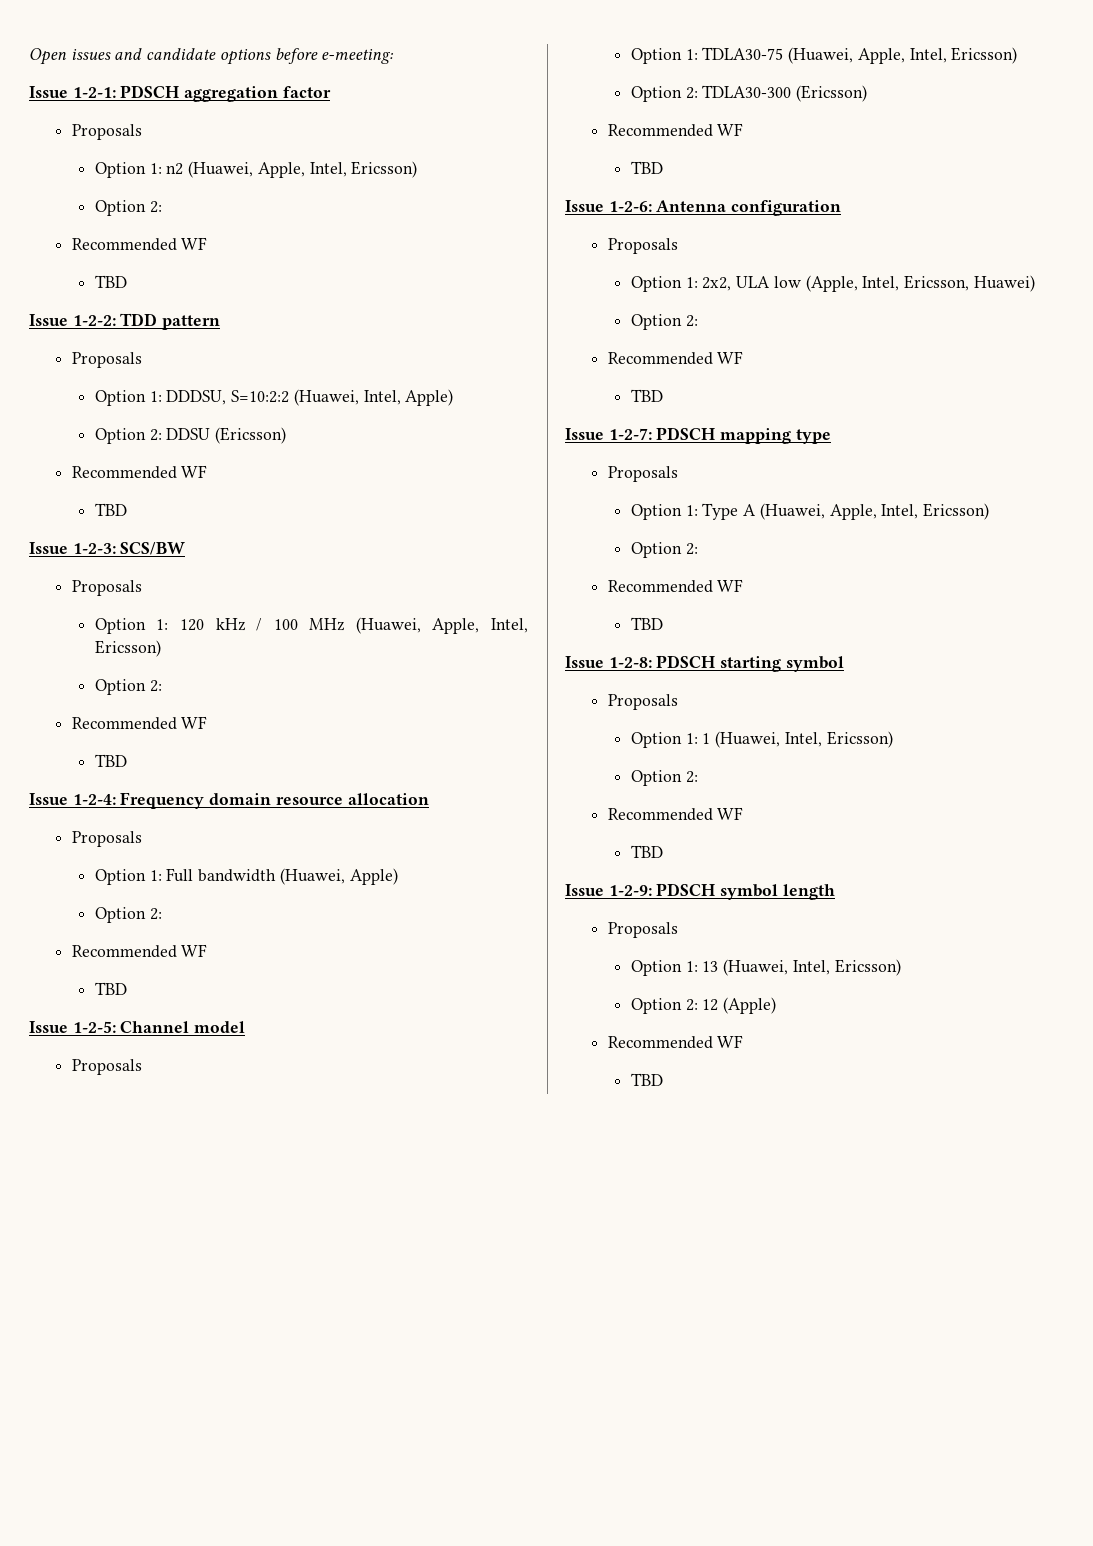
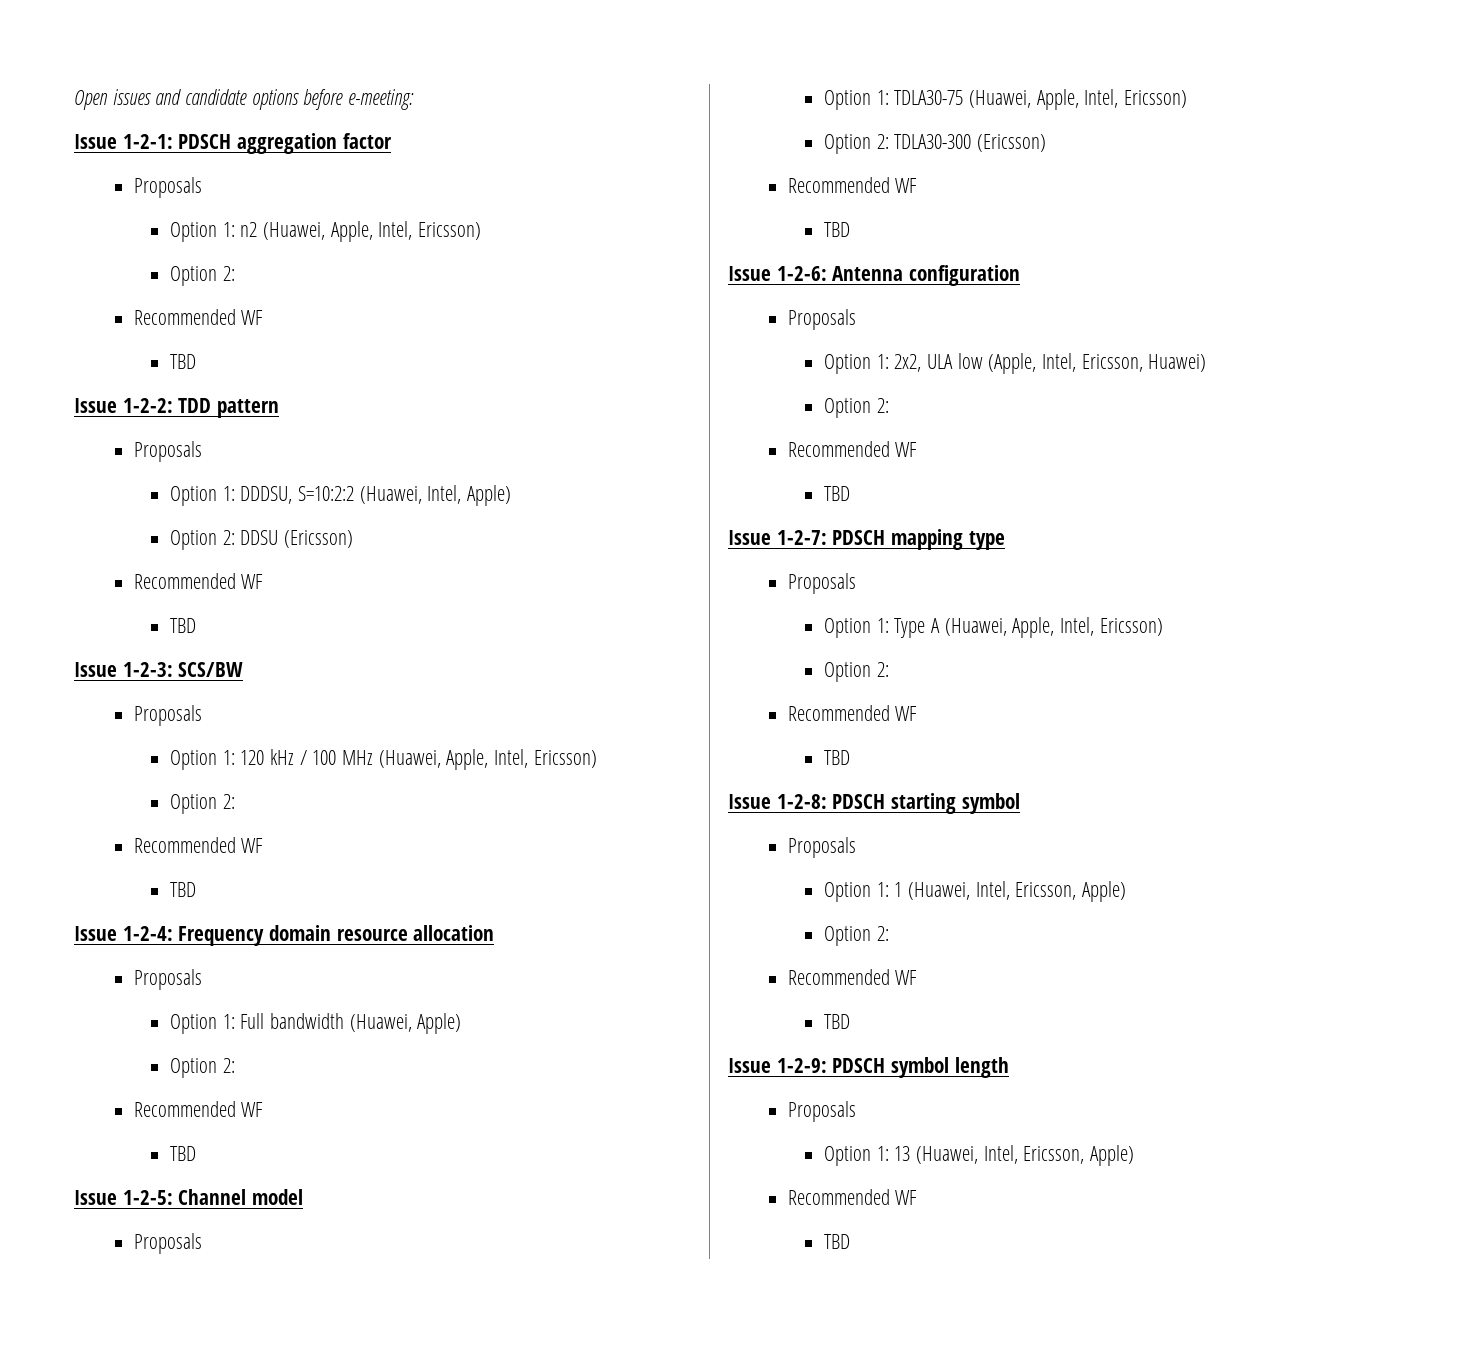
- Option 1: 1 (Huawei, Intel, Ericsson)
+ Option 1: 1 (Huawei, Intel, Ericsson, Apple)
- Option 1: 13 (Huawei, Intel, Ericsson)
- Option 2: 12 (Apple)
+ Option 1: 13 (Huawei, Intel, Ericsson, Apple)

